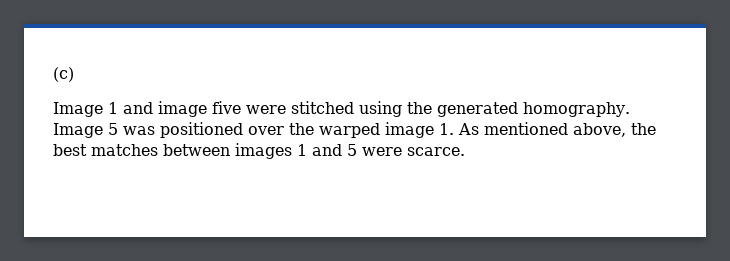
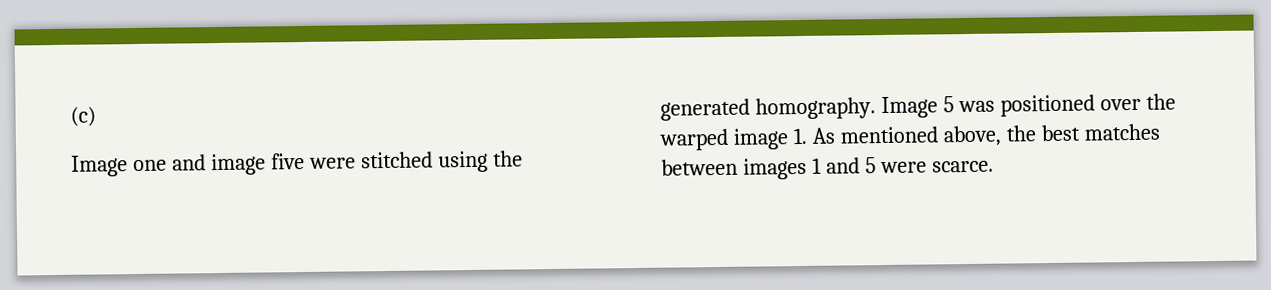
- Image 1 and image five were stitched using the generated homography.
+ Image one and image five were stitched using the generated homography.

